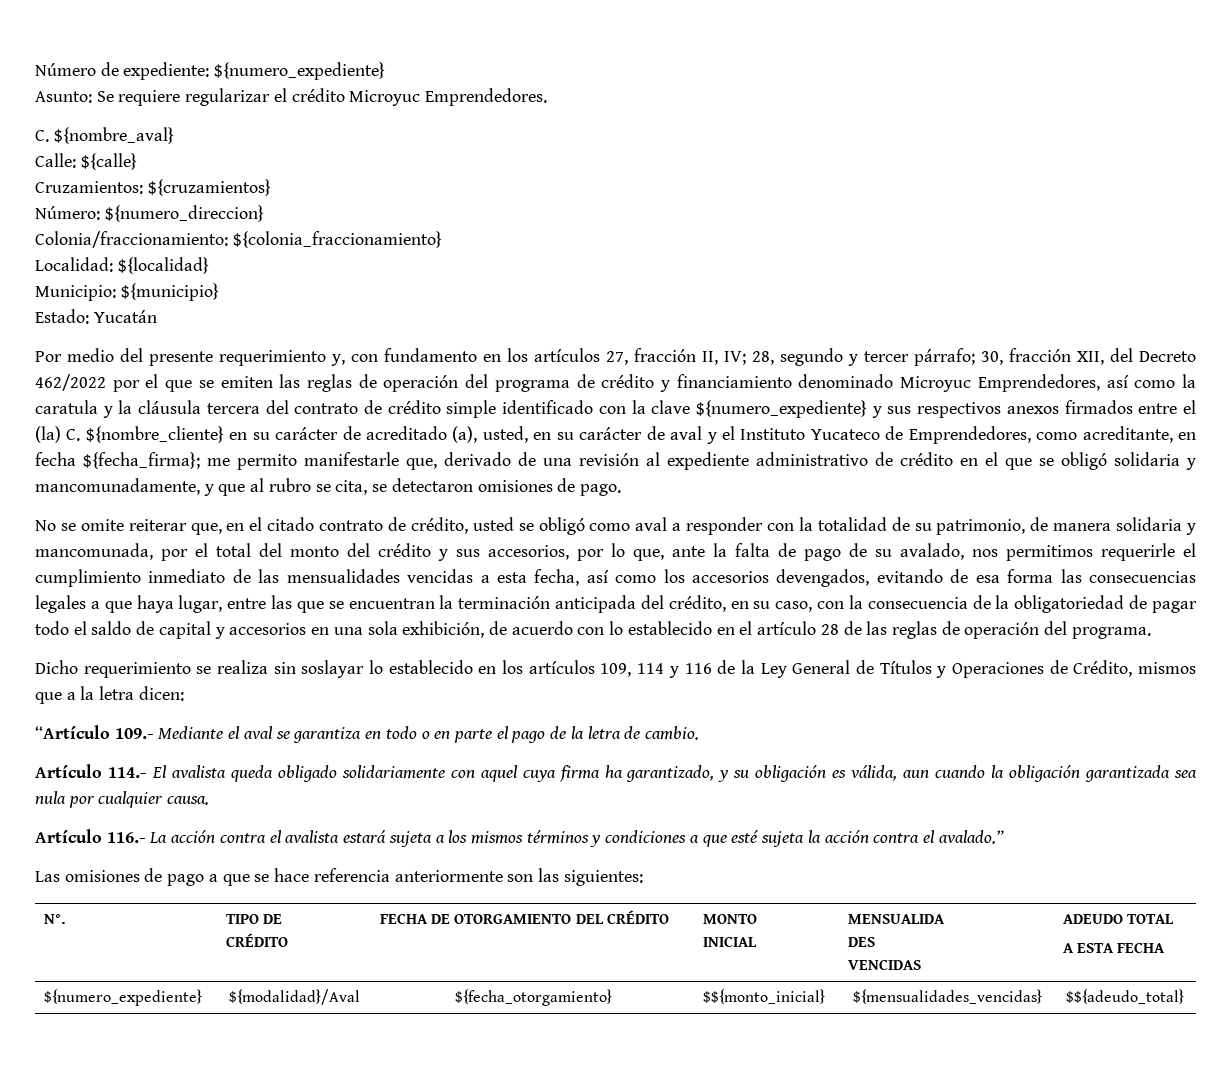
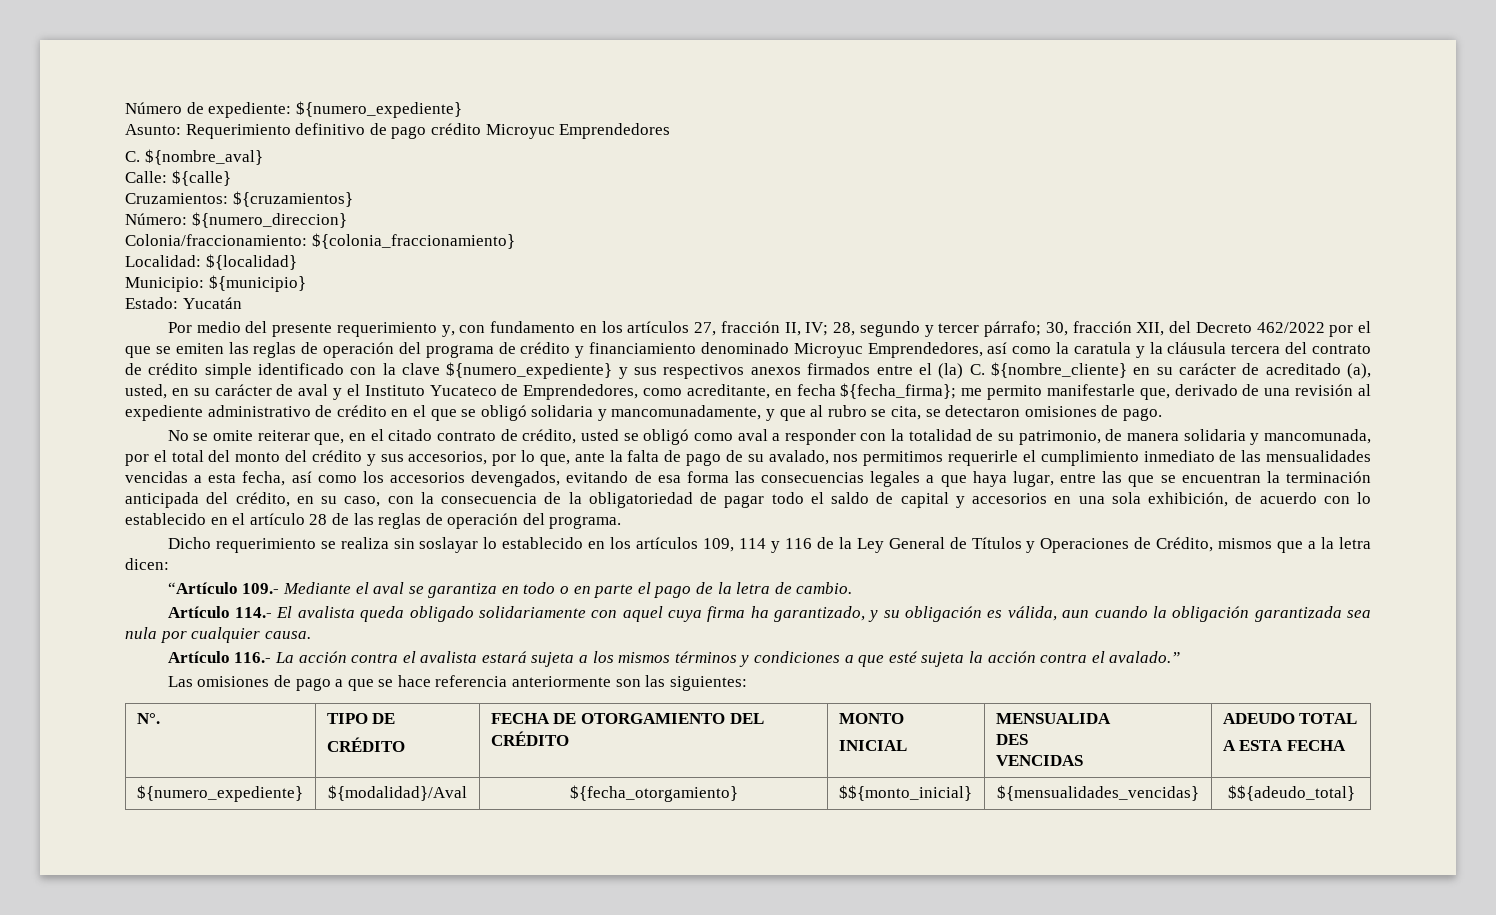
- Asunto: Se requiere regularizar el crédito Microyuc Emprendedores.
+ Asunto: Requerimiento definitivo de pago crédito Microyuc Emprendedores

